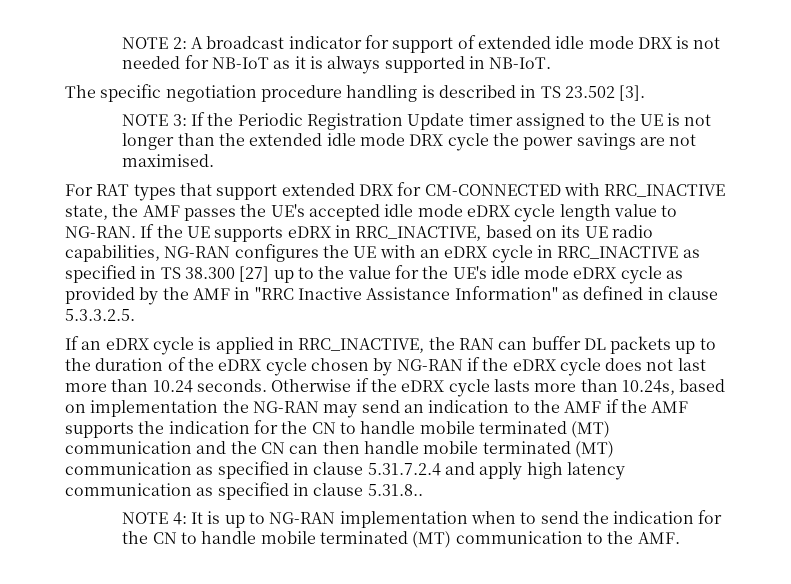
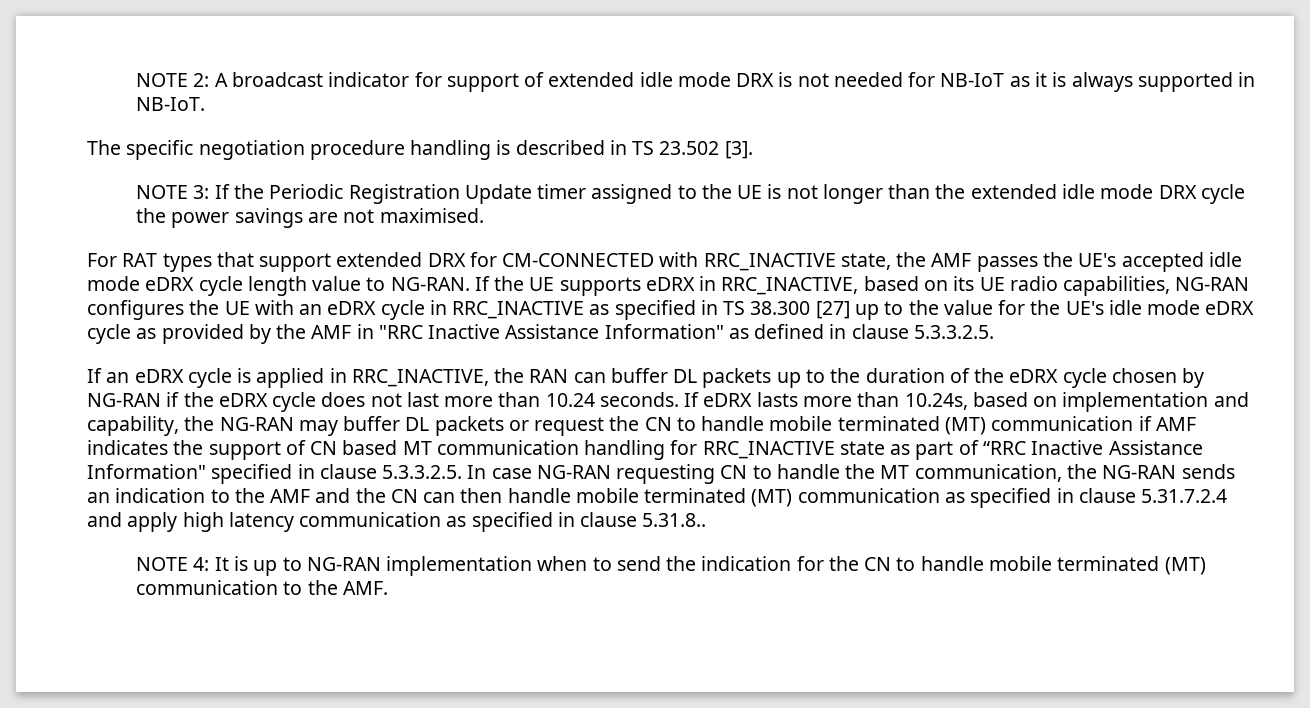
- Otherwise if the eDRX cycle lasts more than 10.24s, based on implementation the NG-RAN may send an indication to the AMF if the AMF supports the indication for the CN to handle mobile terminated (MT) communication and the CN can then handle mobile terminated (MT) communication as specified in clause 5.31.7.2.4 and apply high latency communication as specified in clause 5.31.8..
+ If eDRX lasts more than 10.24s, based on implementation and capability, the NG-RAN may buffer DL packets or request the CN to handle mobile terminated (MT) communication if AMF indicates the support of CN based MT communication handling for RRC_INACTIVE state as part of “RRC Inactive Assistance Information" specified in clause 5.3.3.2.5. In case NG-RAN requesting CN to handle the MT communication, the NG-RAN sends an indication to the AMF and the CN can then handle mobile terminated (MT) communication as specified in clause 5.31.7.2.4 and apply high latency communication as specified in clause 5.31.8..

